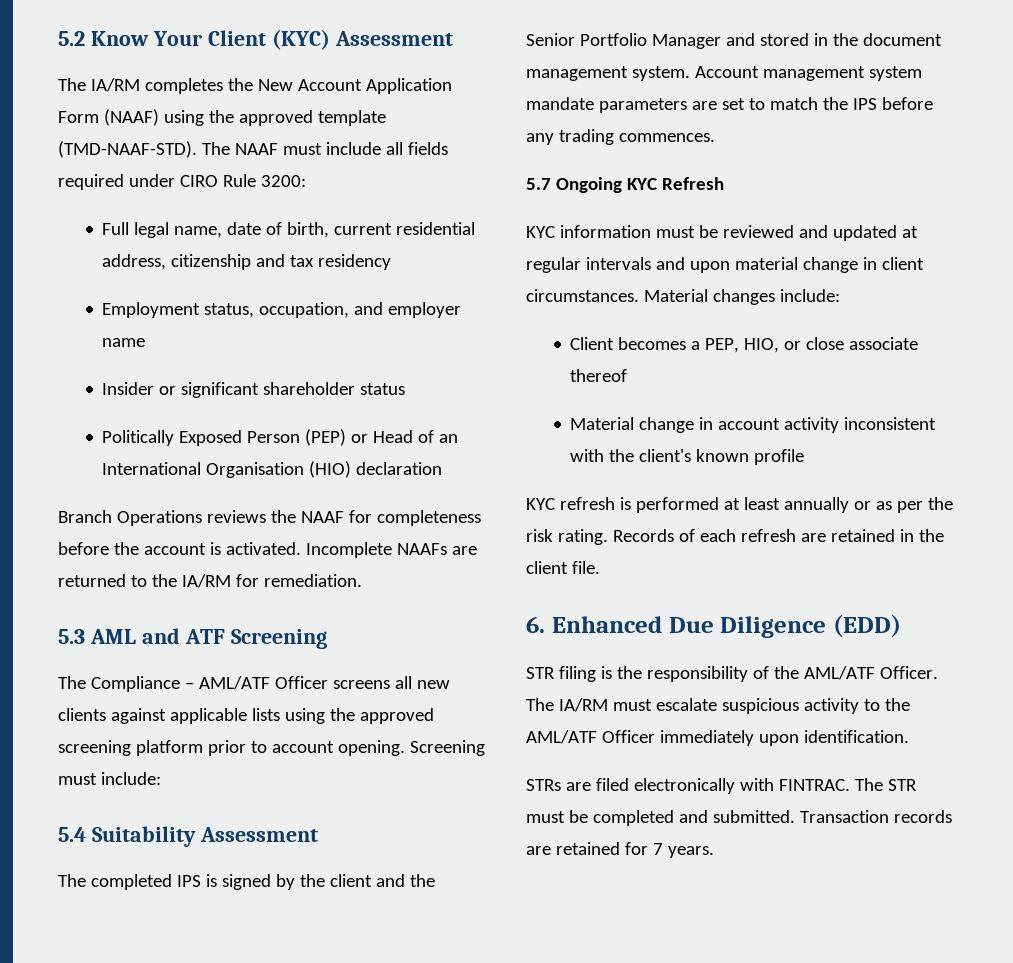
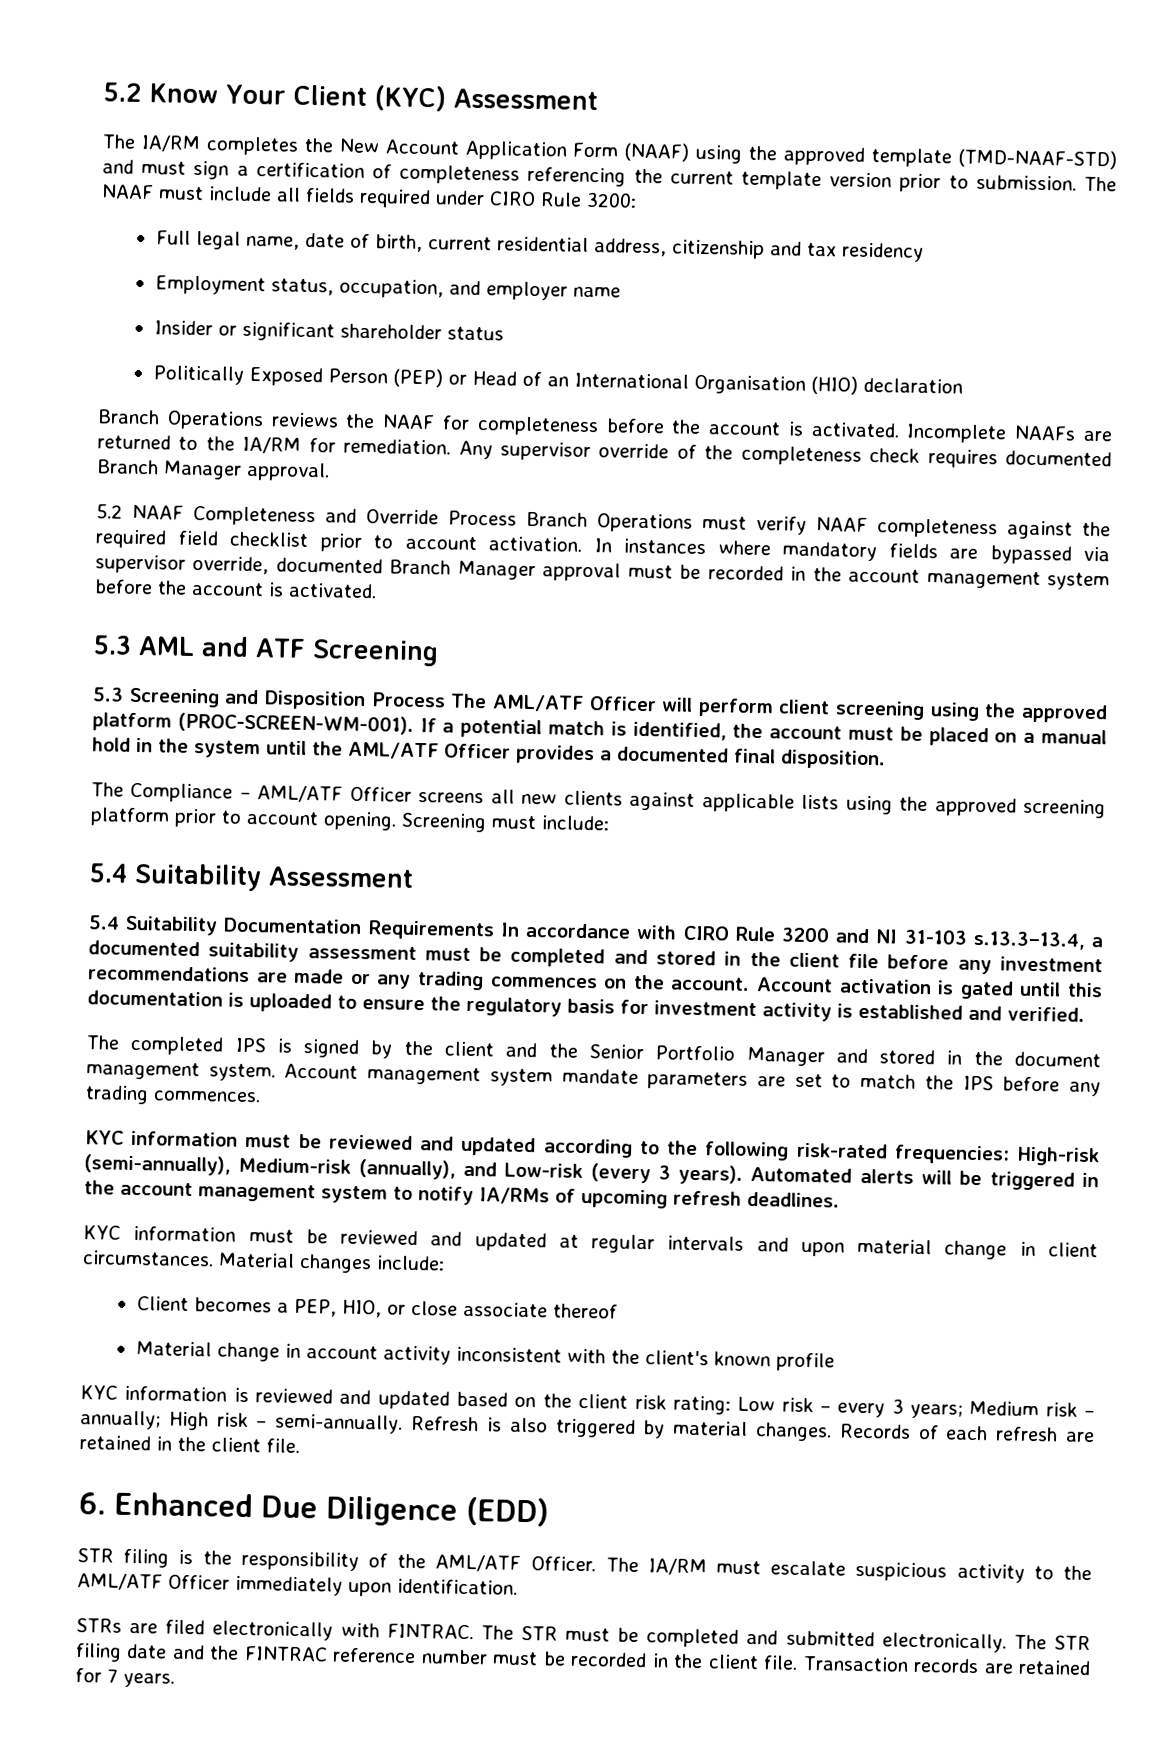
- The IA/RM completes the New Account Application Form (NAAF) using the approved template (TMD-NAAF-STD).
+ The IA/RM completes the New Account Application Form (NAAF) using the approved template (TMD-NAAF-STD) and must sign a certification of completeness referencing the current template version prior to submission.
+ Any supervisor override of the completeness check requires documented Branch Manager approval.
+ 5.2 NAAF Completeness and Override Process Branch Operations must verify NAAF completeness against the required field checklist prior to account activation. In instances where mandatory fields are bypassed via supervisor override, documented Branch Manager approval must be recorded in the account management system before the account is activated.
+ 5.3 Screening and Disposition Process The AML/ATF Officer will perform client screening using the approved platform (PROC-SCREEN-WM-001). If a potential match is identified, the account must be placed on a manual hold in the system until the AML/ATF Officer provides a documented final disposition.
+ 5.4 Suitability Documentation Requirements In accordance with CIRO Rule 3200 and NI 31-103 s.13.3–13.4, a documented suitability assessment must be completed and stored in the client file before any investment recommendations are made or any trading commences on the account. Account activation is gated until this documentation is uploaded to ensure the regulatory basis for investment activity is established and verified.
- 5.7 Ongoing KYC Refresh
+ KYC information must be reviewed and updated according to the following risk-rated frequencies: High-risk (semi-annually), Medium-risk (annually), and Low-risk (every 3 years). Automated alerts will be triggered in the account management system to notify IA/RMs of upcoming refresh deadlines.
- KYC refresh is performed at least annually or as per the risk rating.
+ KYC information is reviewed and updated based on the client risk rating: Low risk – every 3 years; Medium risk – annually; High risk – semi-annually. Refresh is also triggered by material changes.
- The STR must be completed and submitted.
+ The STR must be completed and submitted electronically. The STR filing date and the FINTRAC reference number must be recorded in the client file.

